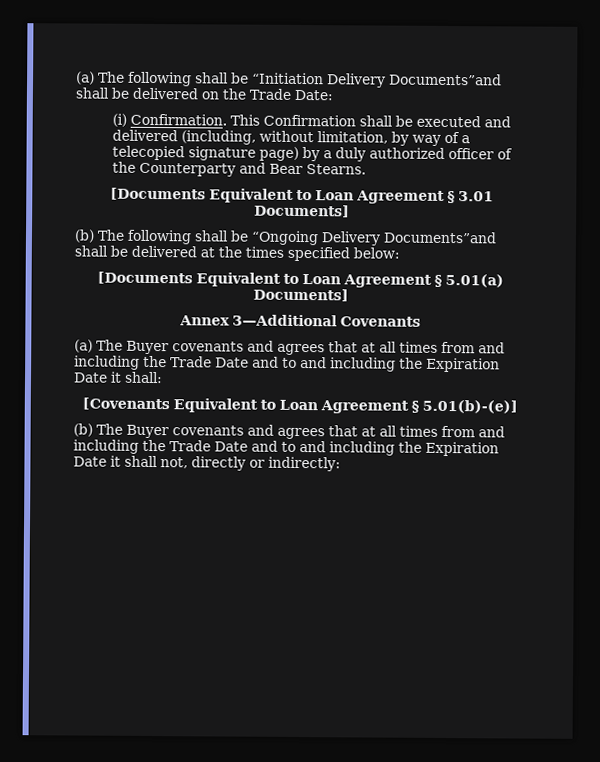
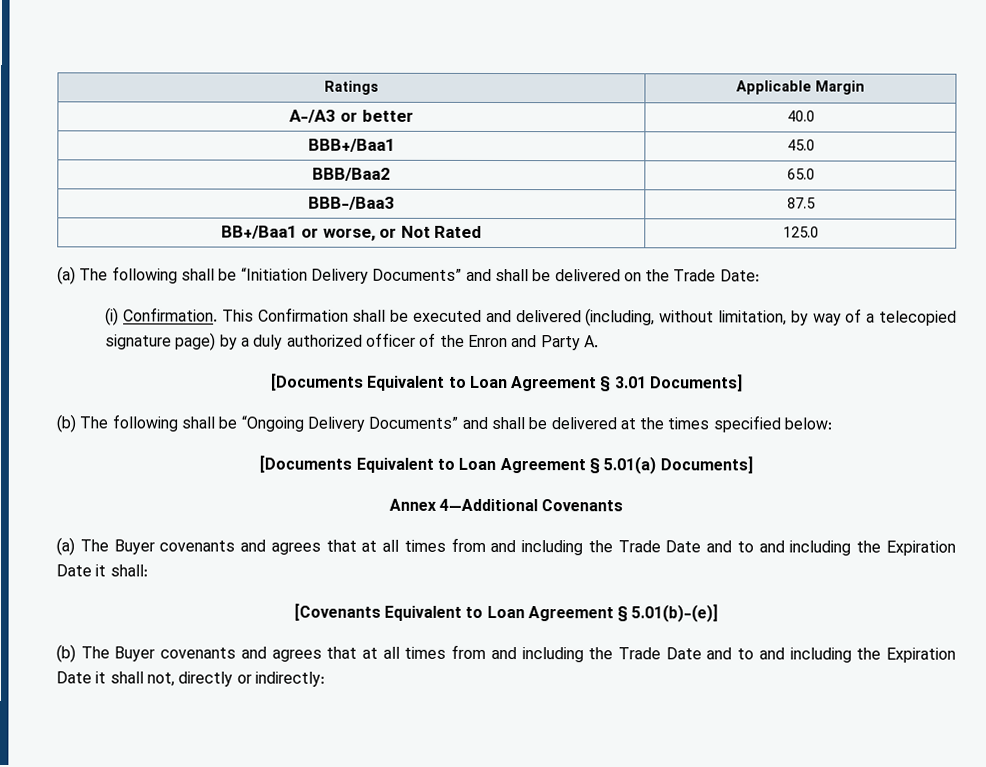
+ Ratings | Applicable Margin
+ A-/A3 or better | 40.0
+ BBB+/Baa1 | 45.0
+ BBB/Baa2 | 65.0
+ BBB-/Baa3 | 87.5
+ BB+/Baa1 or worse, or Not Rated | 125.0
- (a) The following shall be “Initiation Delivery Documents”and shall be delivered on the Trade Date:
+ (a) The following shall be “Initiation Delivery Documents” and shall be delivered on the Trade Date:
- This Confirmation shall be executed and delivered (including, without limitation, by way of a telecopied signature page) by a duly authorized officer of the Counterparty and Bear Stearns.
+ This Confirmation shall be executed and delivered (including, without limitation, by way of a telecopied signature page) by a duly authorized officer of the Enron and Party A.
- (b) The following shall be “Ongoing Delivery Documents”and shall be delivered at the times specified below:
+ (b) The following shall be “Ongoing Delivery Documents” and shall be delivered at the times specified below:
- Annex 3—Additional Covenants
+ Annex 4—Additional Covenants

